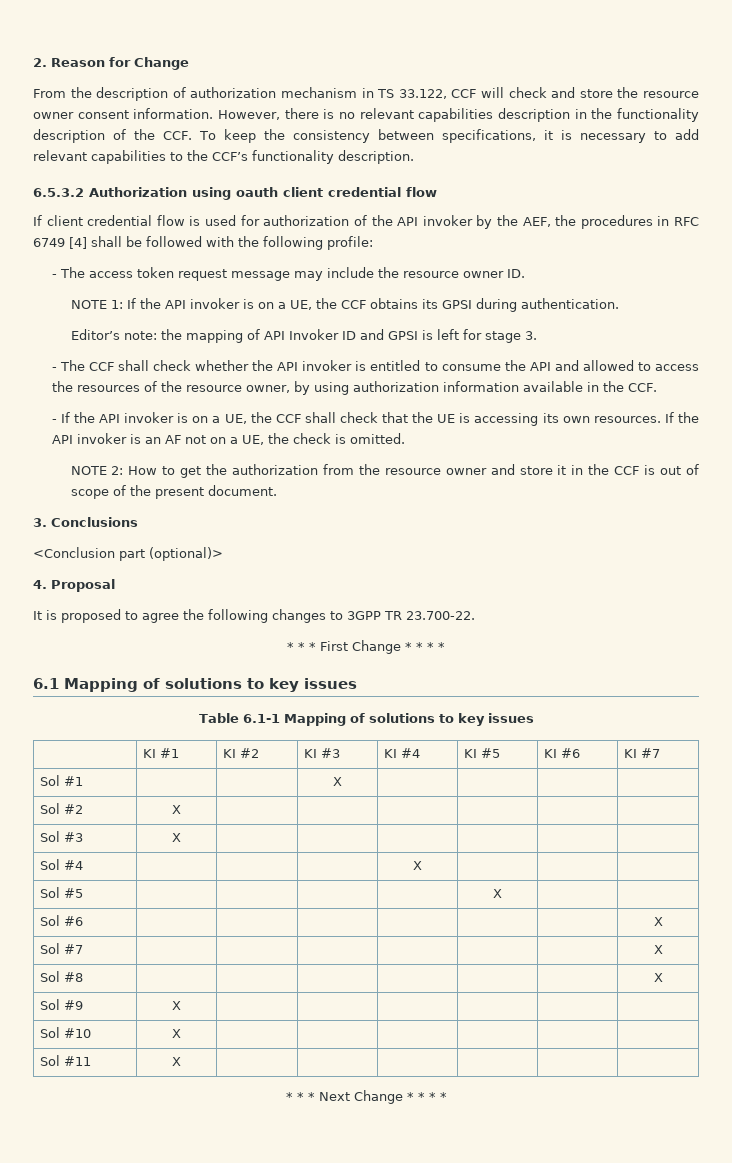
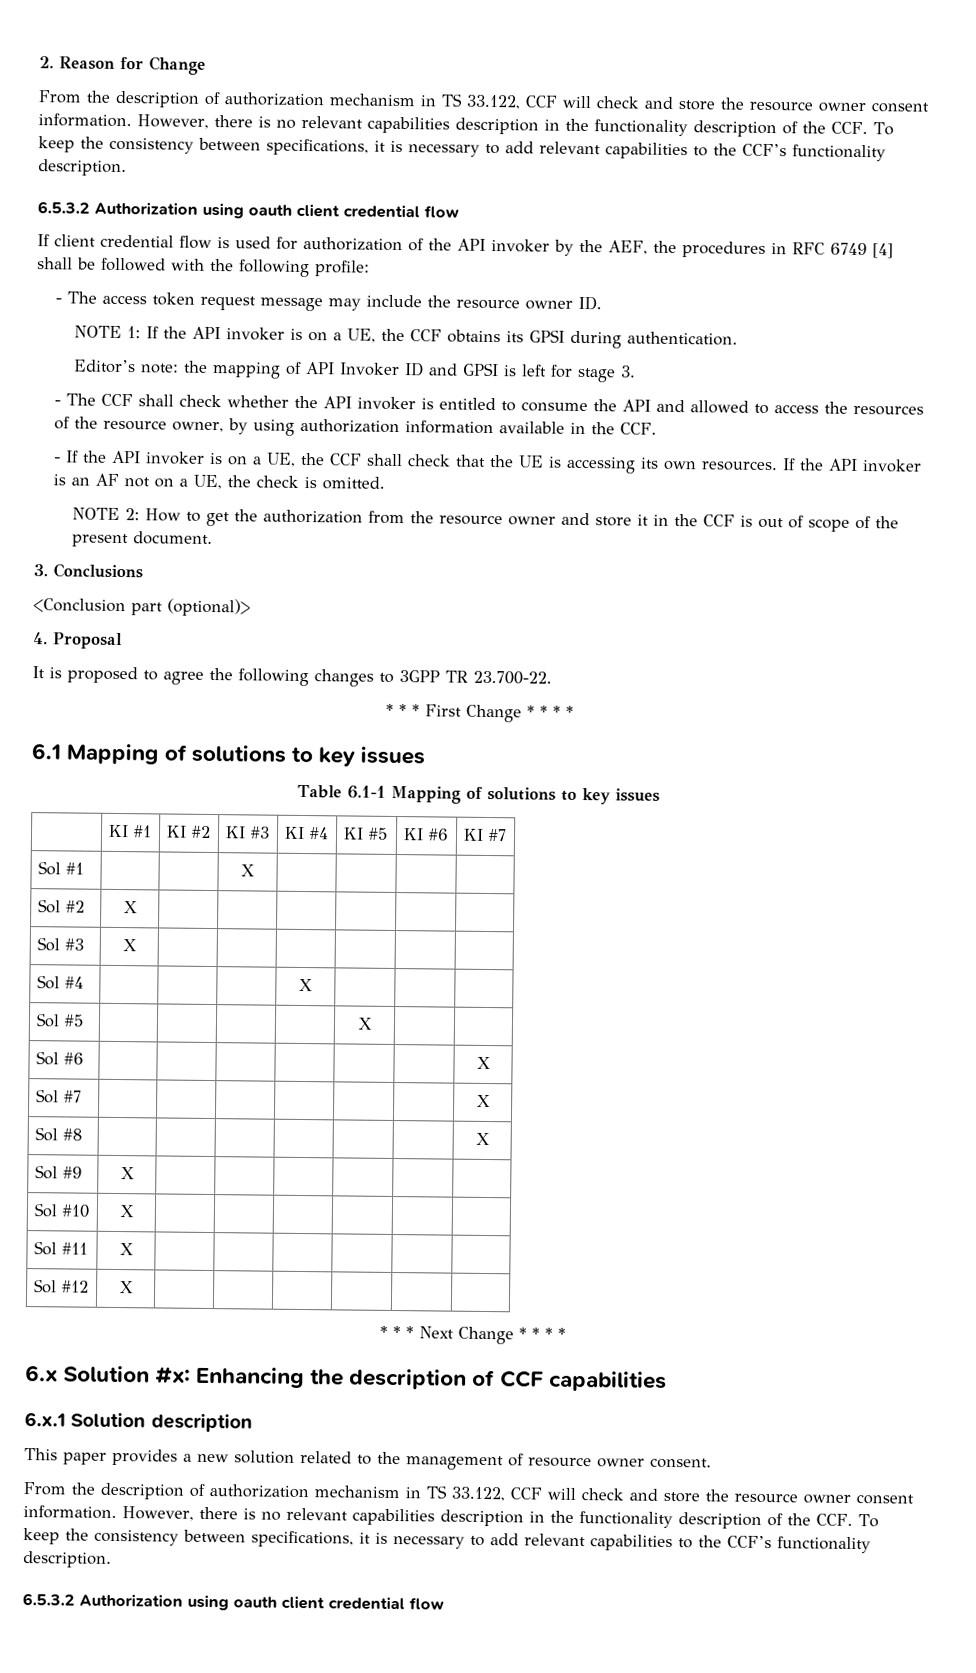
+ Sol #12 | X | | | | | |
+ 6.x Solution #x: Enhancing the description of CCF capabilities
+ 6.x.1 Solution description
+ This paper provides a new solution related to the management of resource owner consent.
+ From the description of authorization mechanism in TS 33.122, CCF will check and store the resource owner consent information. However, there is no relevant capabilities description in the functionality description of the CCF. To keep the consistency between specifications, it is necessary to add relevant capabilities to the CCF’s functionality description.
+ 6.5.3.2 Authorization using oauth client credential flow

